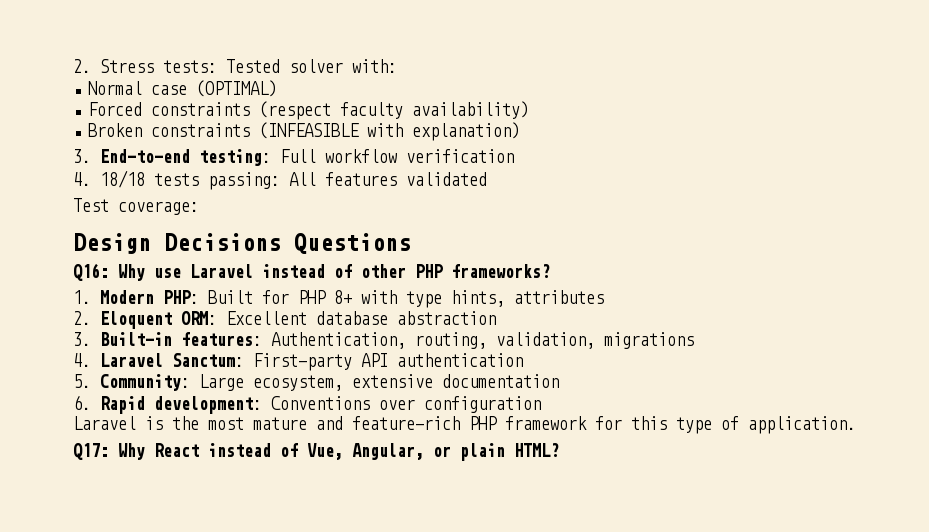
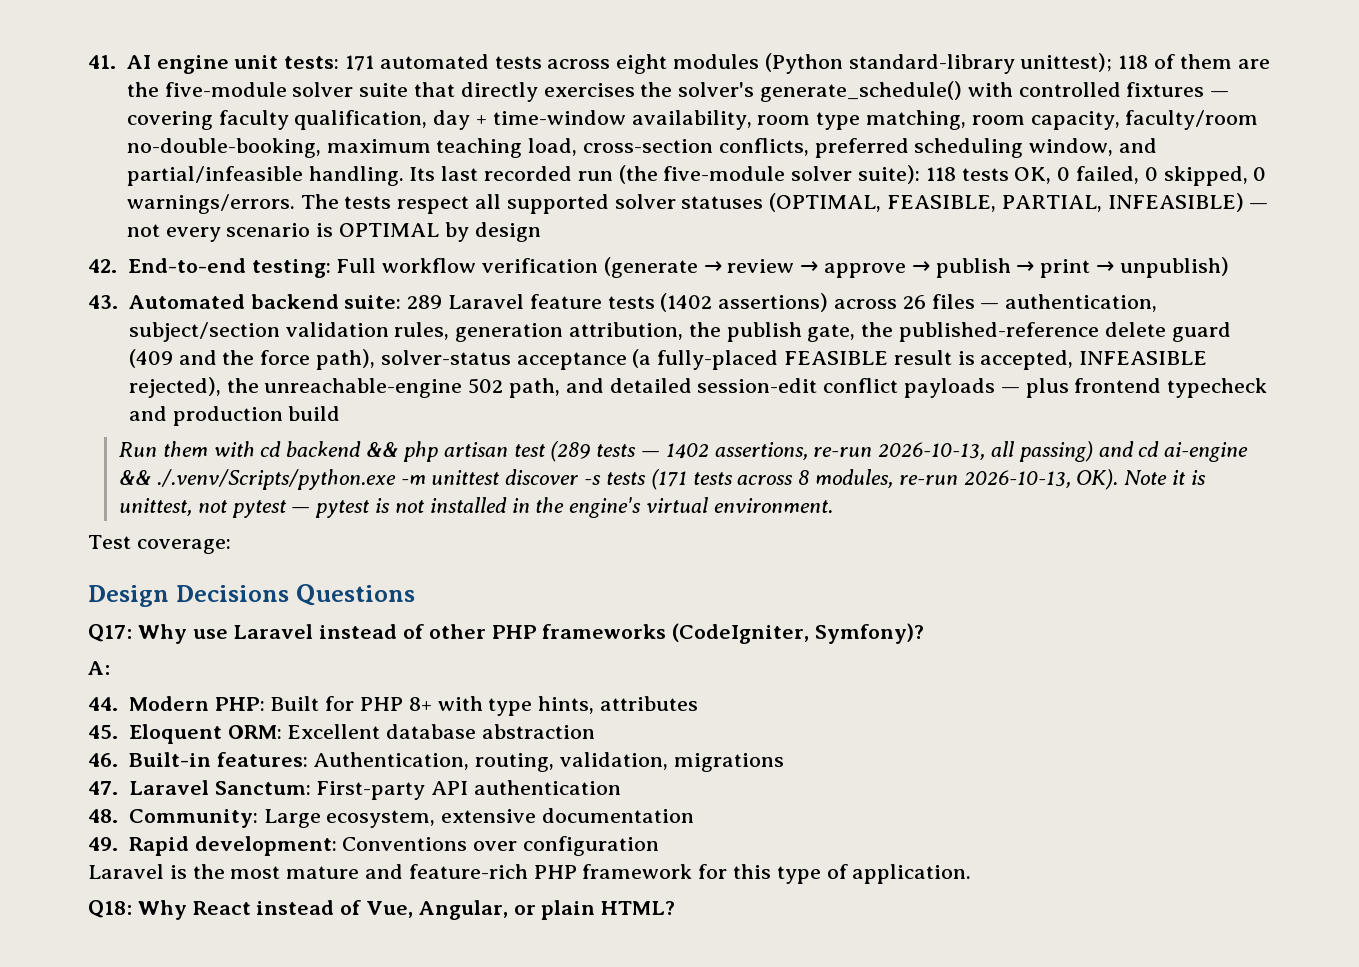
- 2. Stress tests: Tested solver with:
- Normal case (OPTIMAL)
- Forced constraints (respect faculty availability)
- Broken constraints (INFEASIBLE with explanation)
- 3. End-to-end testing: Full workflow verification
- 4. 18/18 tests passing: All features validated
+ 41. AI engine unit tests: 171 automated tests across eight modules (Python standard-library unittest); 118 of them are the five-module solver suite that directly exercises the solver's generate_schedule() with controlled fixtures — covering faculty qualification, day + time-window availability, room type matching, room capacity, faculty/room no-double-booking, maximum teaching load, cross-section conflicts, preferred scheduling window, and partial/infeasible handling. Its last recorded run (the five-module solver suite): 118 tests OK, 0 failed, 0 skipped, 0 warnings/errors. The tests respect all supported solver statuses (OPTIMAL, FEASIBLE, PARTIAL, INFEASIBLE) — not every scenario is OPTIMAL by design
+ 42. End-to-end testing: Full workflow verification (generate → review → approve → publish → print → unpublish)
+ 43. Automated backend suite: 289 Laravel feature tests (1402 assertions) across 26 files — authentication, subject/section validation rules, generation attribution, the publish gate, the published-reference delete guard (409 and the force path), solver-status acceptance (a fully-placed FEASIBLE result is accepted, INFEASIBLE rejected), the unreachable-engine 502 path, and detailed session-edit conflict payloads — plus frontend typecheck and production build
+ Run them with cd backend && php artisan test (289 tests — 1402 assertions, re-run 2026-10-13, all passing) and cd ai-engine && ./.venv/Scripts/python.exe -m unittest discover -s tests (171 tests across 8 modules, re-run 2026-10-13, OK). Note it is unittest, not pytest — pytest is not installed in the engine's virtual environment.
- Q16: Why use Laravel instead of other PHP frameworks?
- 1. Modern PHP: Built for PHP 8+ with type hints, attributes
+ Q17: Why use Laravel instead of other PHP frameworks (CodeIgniter, Symfony)?
+ A:
+ 44. Modern PHP: Built for PHP 8+ with type hints, attributes
- 2. Eloquent ORM: Excellent database abstraction
+ 45. Eloquent ORM: Excellent database abstraction
- 3. Built-in features: Authentication, routing, validation, migrations
+ 46. Built-in features: Authentication, routing, validation, migrations
- 4. Laravel Sanctum: First-party API authentication
+ 47. Laravel Sanctum: First-party API authentication
- 5. Community: Large ecosystem, extensive documentation
+ 48. Community: Large ecosystem, extensive documentation
- 6. Rapid development: Conventions over configuration
+ 49. Rapid development: Conventions over configuration
- Q17: Why React instead of Vue, Angular, or plain HTML?
+ Q18: Why React instead of Vue, Angular, or plain HTML?

